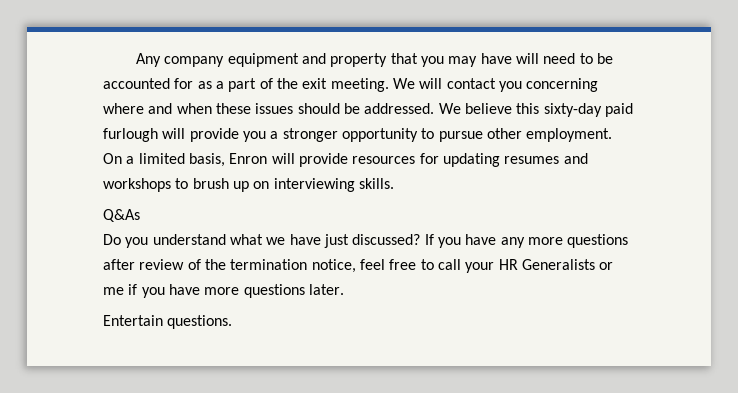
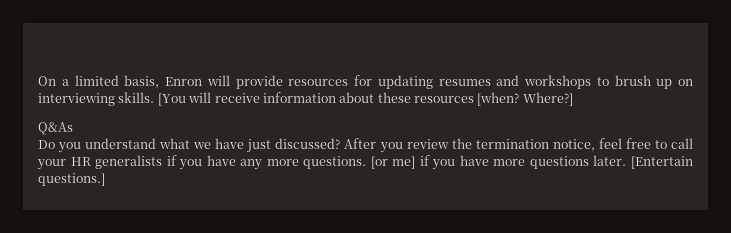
- Any company equipment and property that you may have will need to be accounted for as a part of the exit meeting. We will contact you concerning where and when these issues should be addressed. We believe this sixty-day paid furlough will provide you a stronger opportunity to pursue other employment.
+ [You will receive information about these resources [when? Where?]
- If you have any more questions after review of the termination notice, feel free to call your HR Generalists or me if you have more questions later.
- Entertain questions.
+ After you review the termination notice, feel free to call your HR generalists if you have any more questions. [or me] if you have more questions later. [Entertain questions.]

